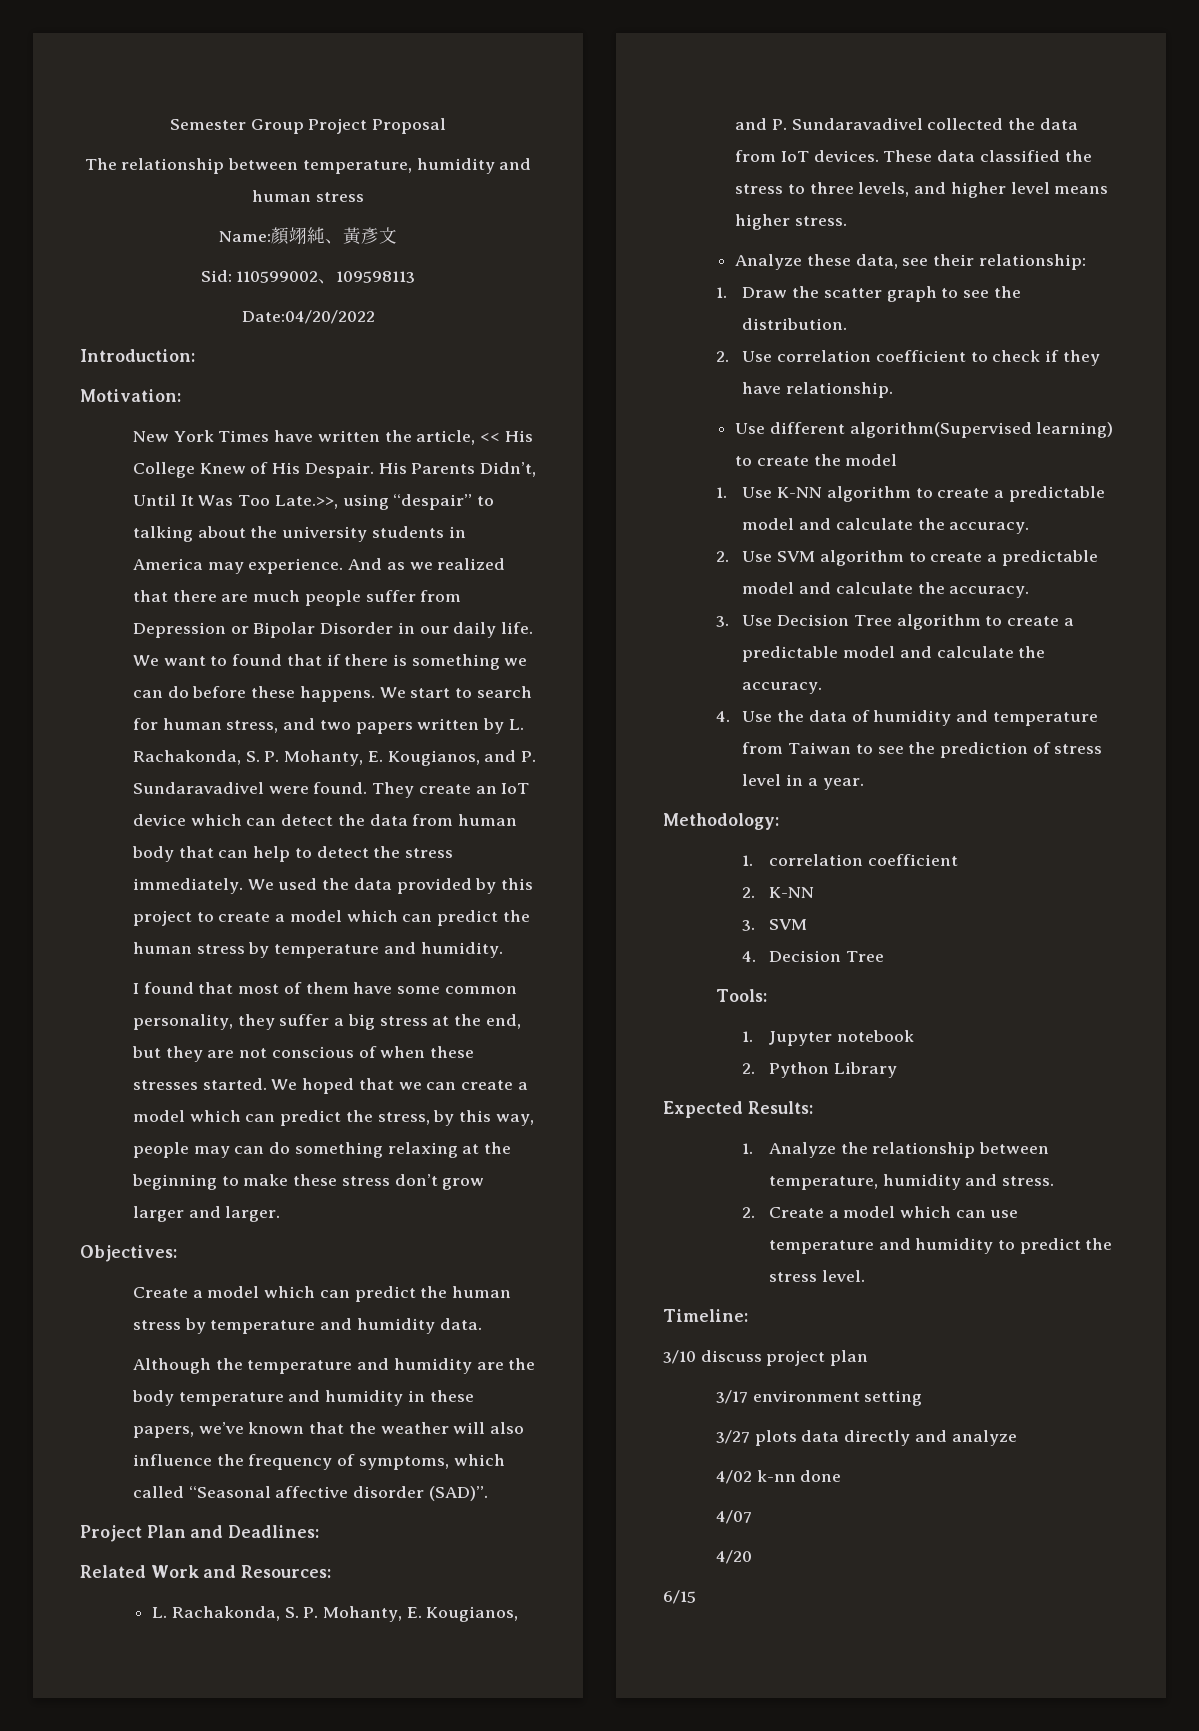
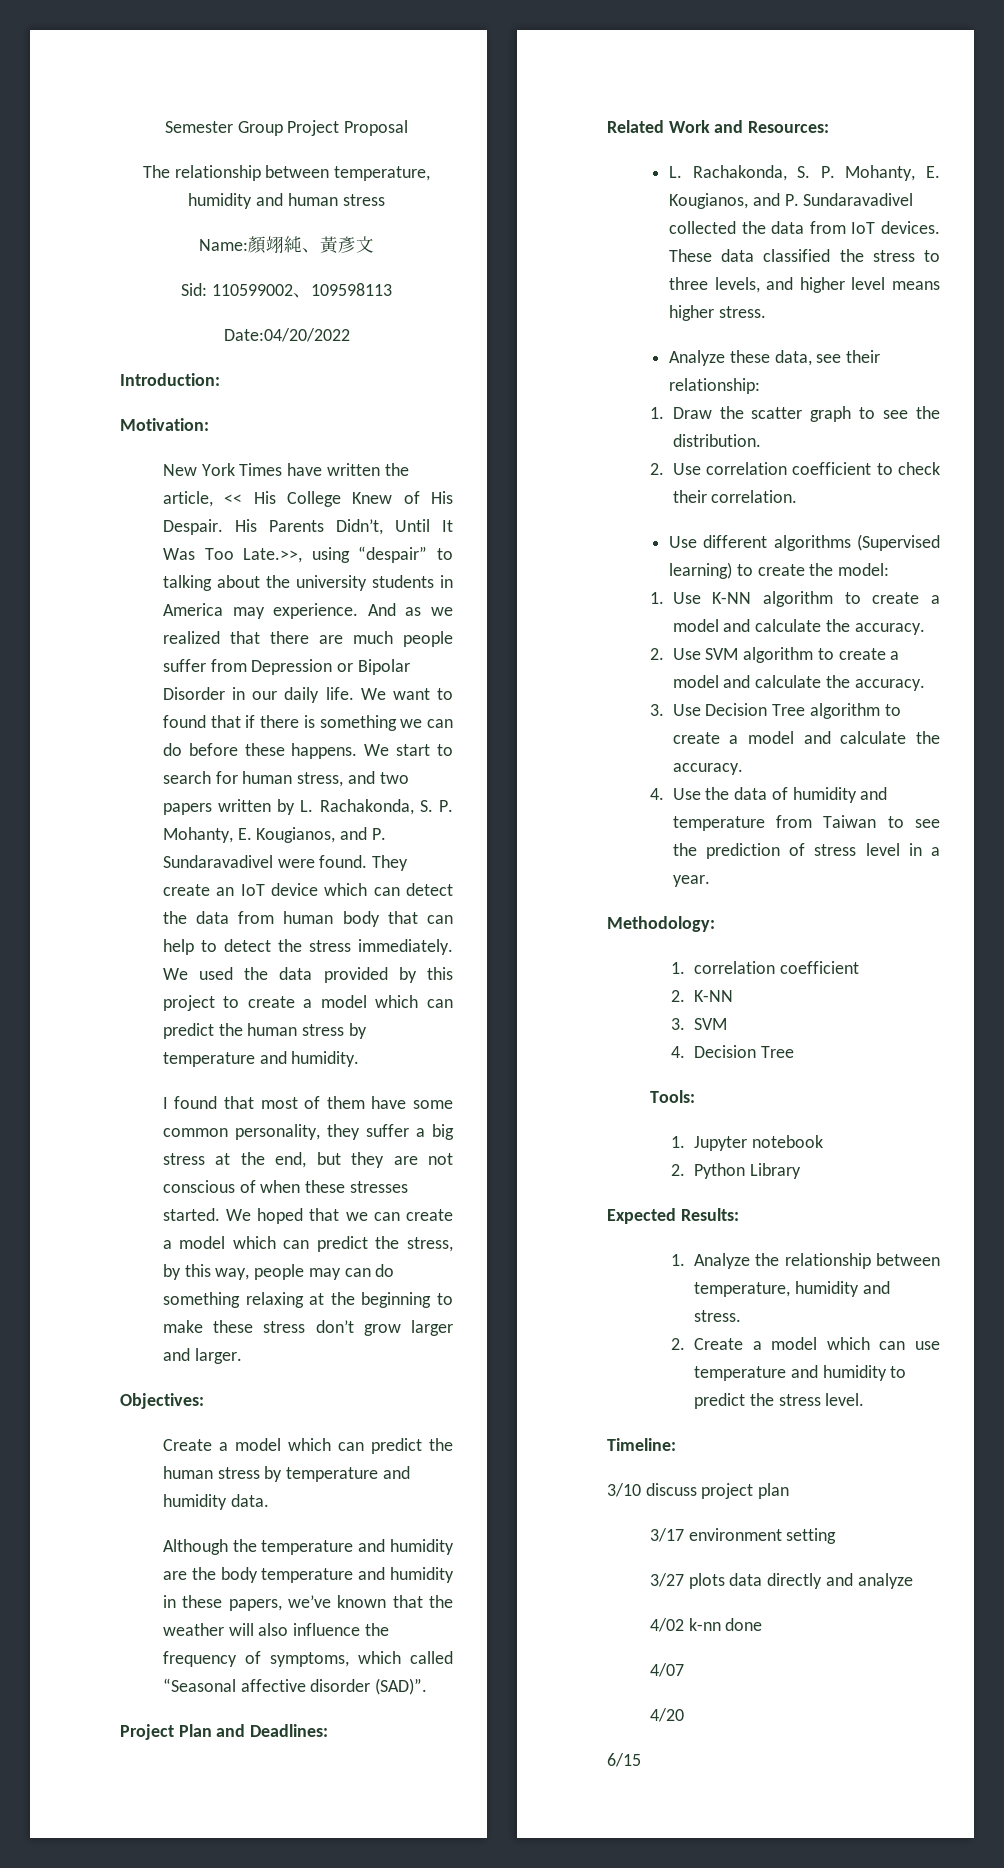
- 2. Use correlation coefficient to check if they have relationship.
+ 2. Use correlation coefficient to check their correlation.
- Use different algorithm(Supervised learning) to create the model
+ Use different algorithms (Supervised learning) to create the model:
- 1. Use K-NN algorithm to create a predictable model and calculate the accuracy.
+ 1. Use K-NN algorithm to create a model and calculate the accuracy.
- 2. Use SVM algorithm to create a predictable model and calculate the accuracy.
+ 2. Use SVM algorithm to create a model and calculate the accuracy.
- 3. Use Decision Tree algorithm to create a predictable model and calculate the accuracy.
+ 3. Use Decision Tree algorithm to create a model and calculate the accuracy.

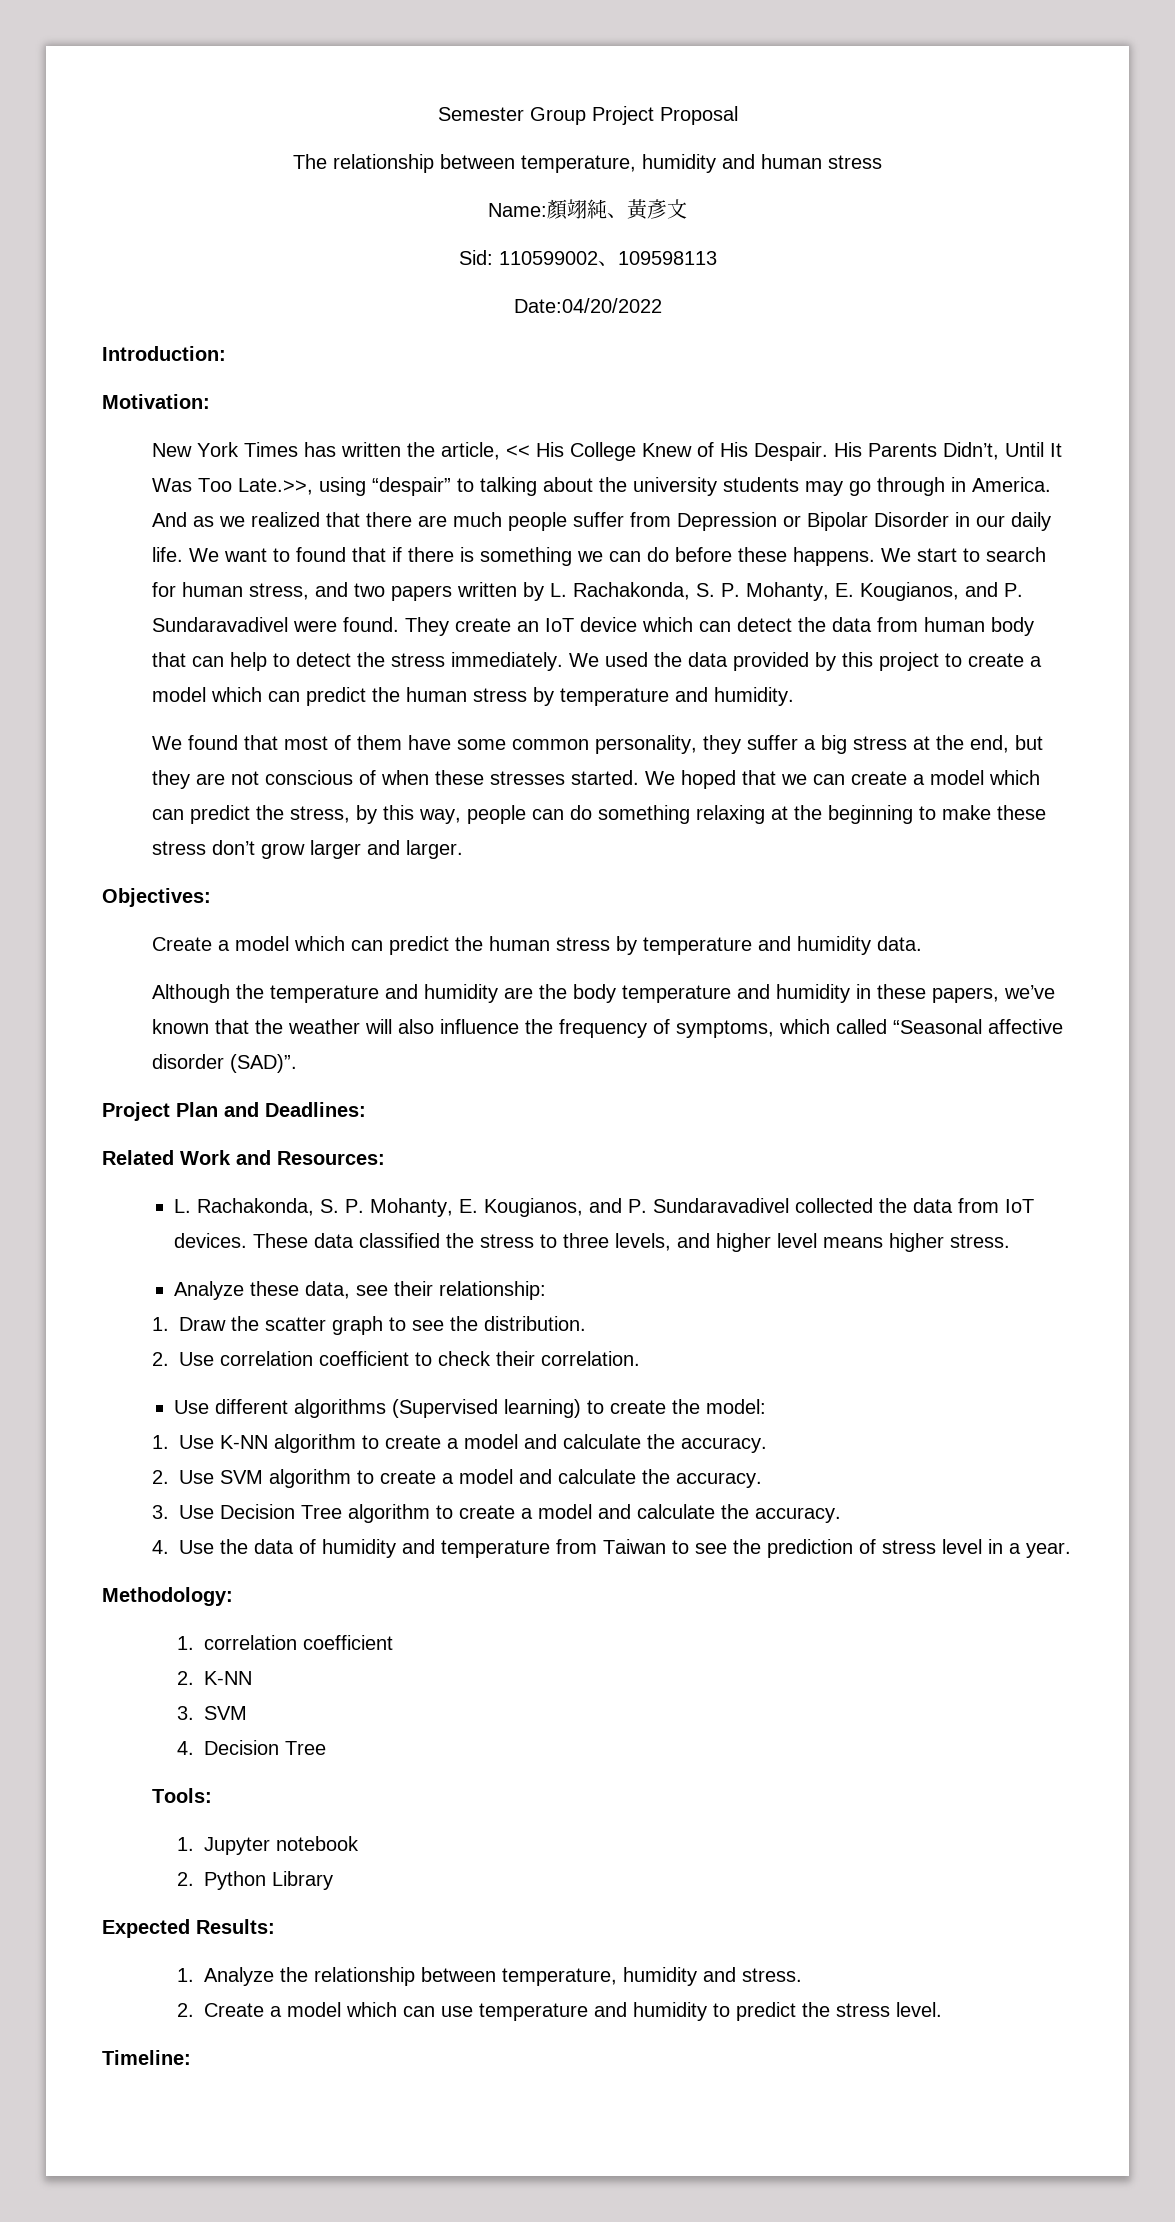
- New York Times have written the article, << His College Knew of His Despair.
+ New York Times has written the article, << His College Knew of His Despair.
- His Parents Didn’t, Until It Was Too Late.>>, using “despair” to talking about the university students in America may experience.
+ His Parents Didn’t, Until It Was Too Late.>>, using “despair” to talking about the university students may go through in America.
- I found that most of them have some common personality, they suffer a big stress at the end, but they are not conscious of when these stresses started.
+ We found that most of them have some common personality, they suffer a big stress at the end, but they are not conscious of when these stresses started.
- We hoped that we can create a model which can predict the stress, by this way, people may can do something relaxing at the beginning to make these stress don’t grow larger and larger.
+ We hoped that we can create a model which can predict the stress, by this way, people can do something relaxing at the beginning to make these stress don’t grow larger and larger.
- 3/10 discuss project plan
- 3/17 environment setting
- 3/27 plots data directly and analyze
- 4/02 k-nn done
- 4/07
- 4/20
- 6/15

